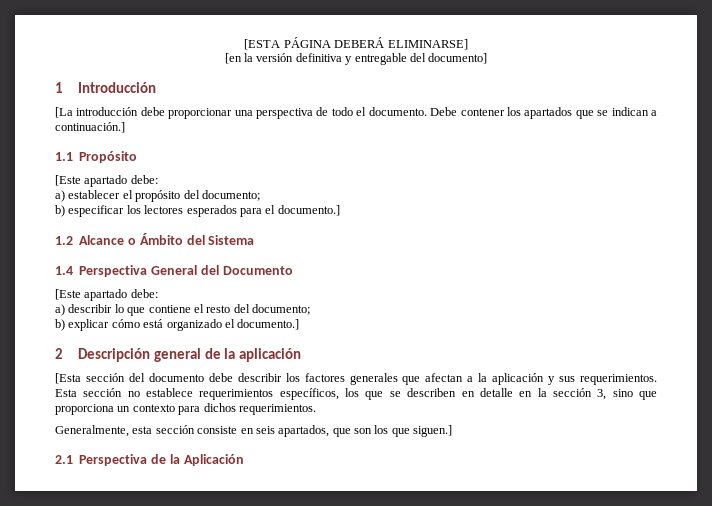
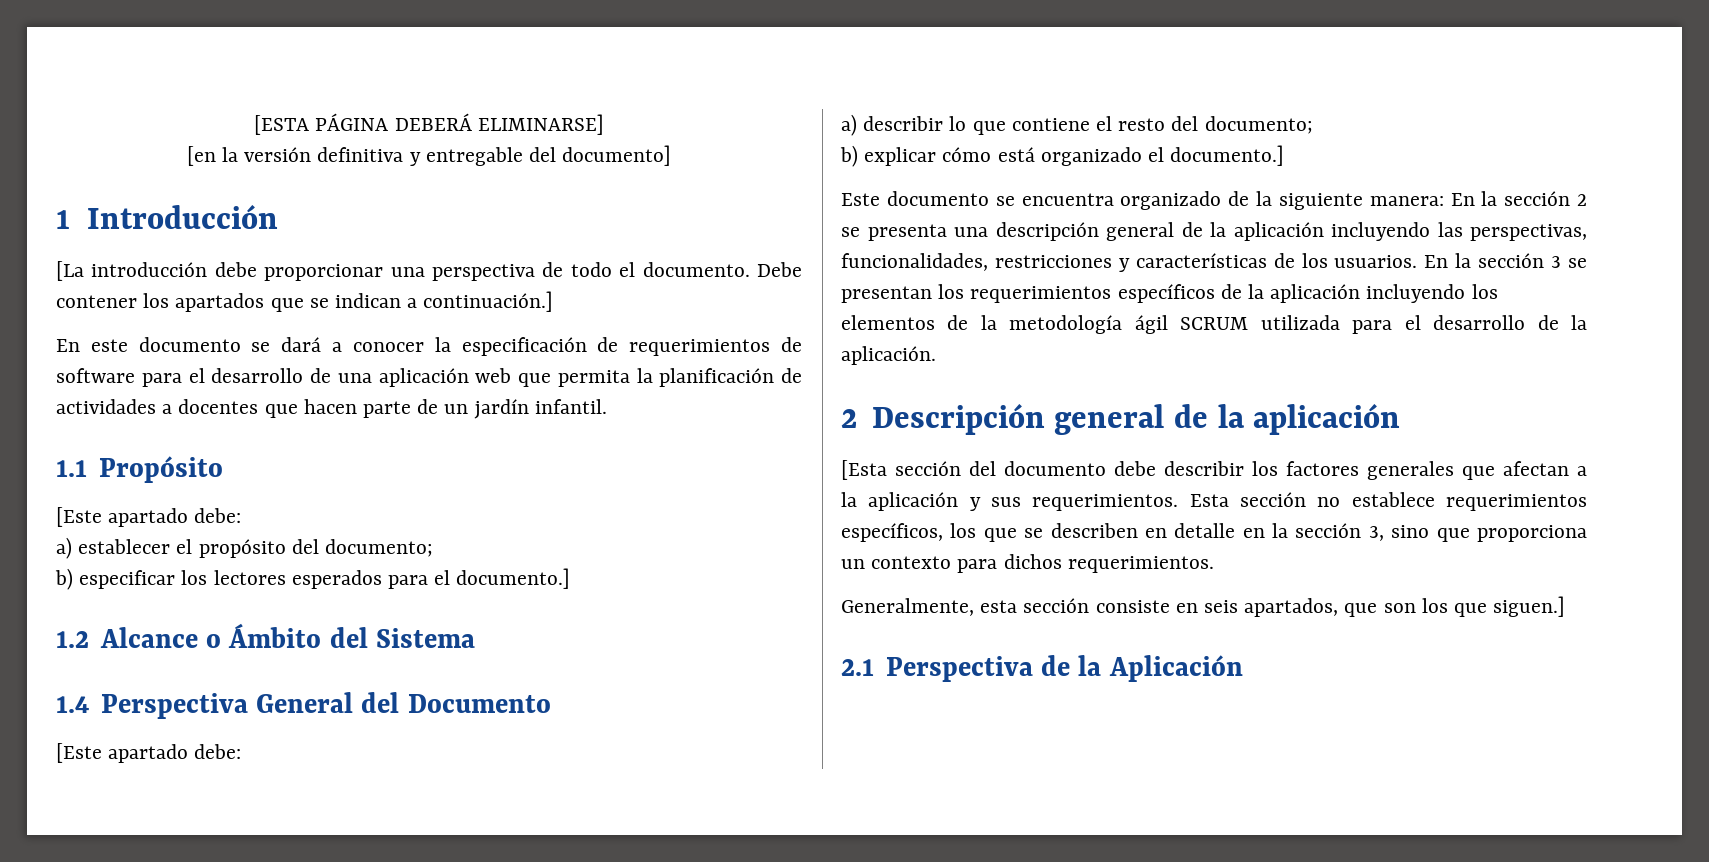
+ En este documento se dará a conocer la especificación de requerimientos de software para el desarrollo de una aplicación web que permita la planificación de actividades a docentes que hacen parte de un jardín infantil.
+ Este documento se encuentra organizado de la siguiente manera: En la sección 2 se presenta una descripción general de la aplicación incluyendo las perspectivas, funcionalidades, restricciones y características de los usuarios. En la sección 3 se presentan los requerimientos específicos de la aplicación incluyendo los elementos de la metodología ágil SCRUM utilizada para el desarrollo de la aplicación.

